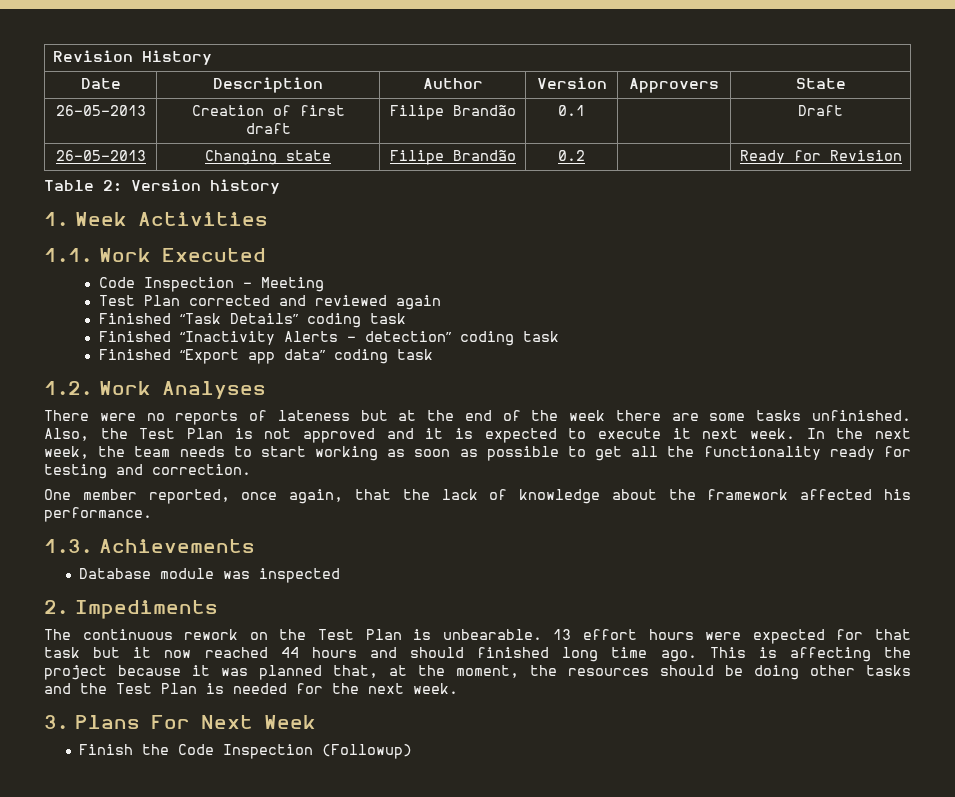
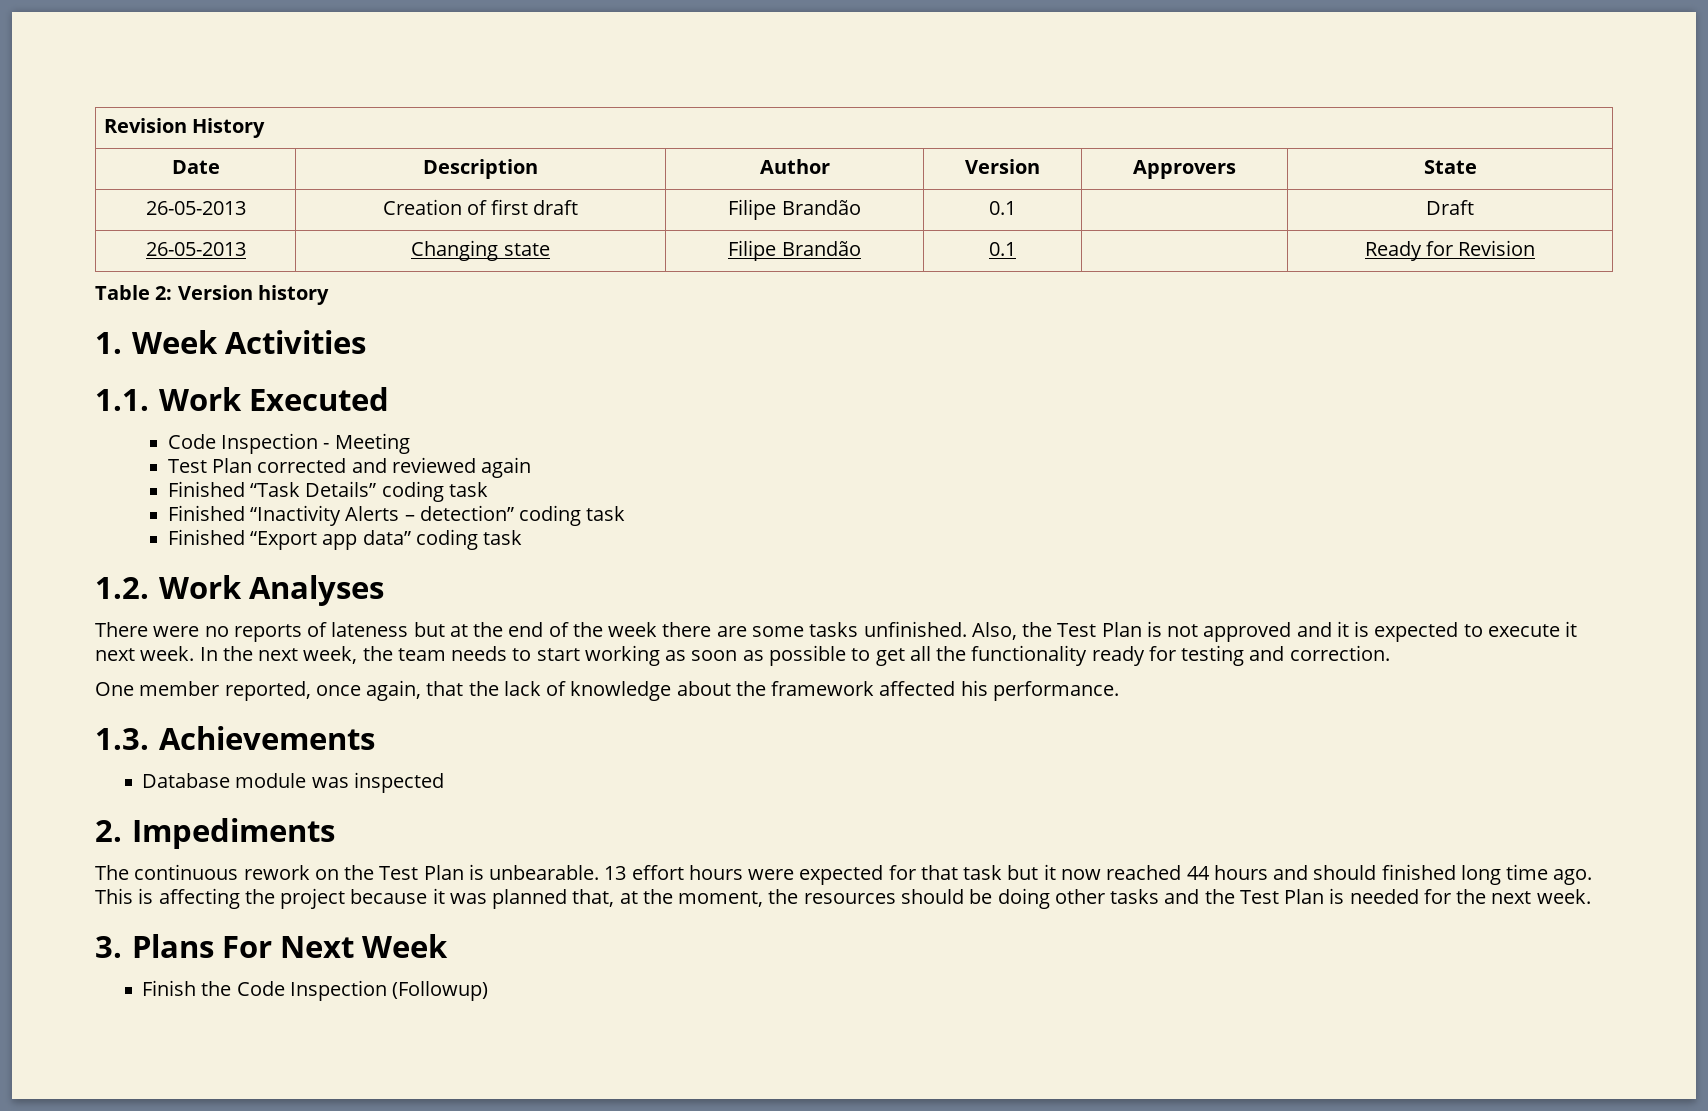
- 26-05-2013 | Changing state | Filipe Brandão | 0.2 | | Ready for Revision
+ 26-05-2013 | Changing state | Filipe Brandão | 0.1 | | Ready for Revision

